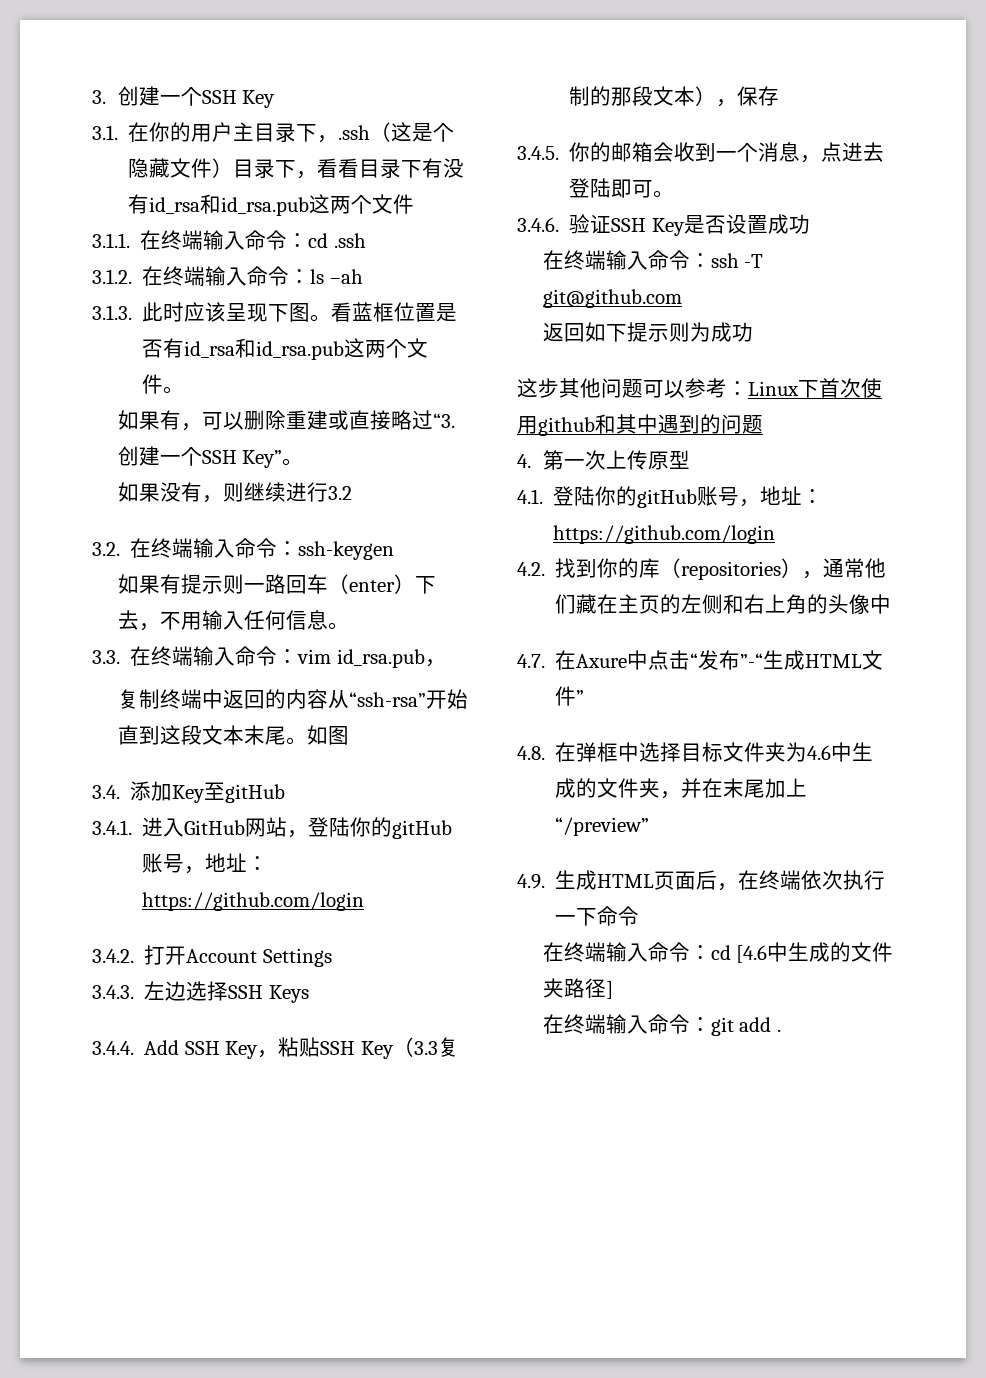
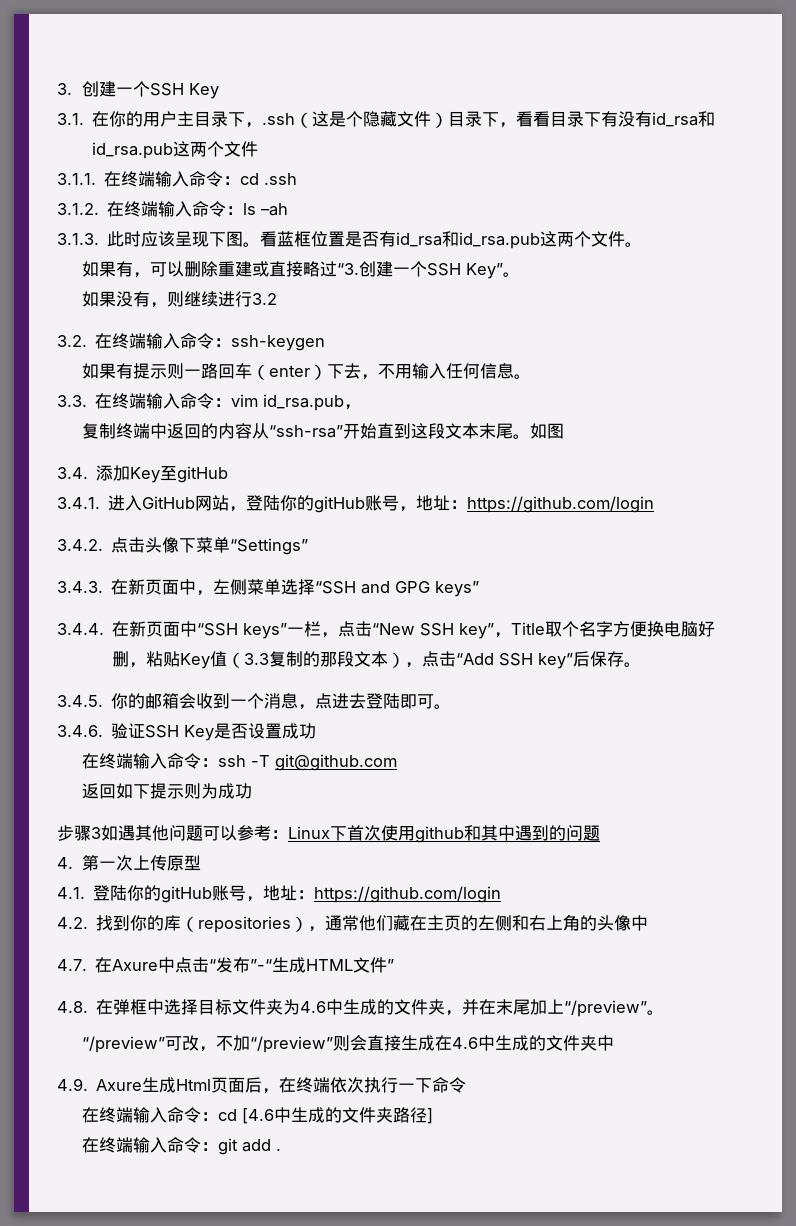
- 3.4.2.打开Account Settings
- 3.4.3.左边选择SSH Keys
- 3.4.4. Add SSH Key，粘贴SSH Key（3.3复制的那段文本），保存
+ 3.4.2.点击头像下菜单“Settings”
+ 3.4.3.在新页面中，左侧菜单选择“SSH and GPG keys”
+ 3.4.4.在新页面中“SSH keys”一栏，点击“New SSH key”，Title取个名字方便换电脑好删，粘贴Key值（3.3复制的那段文本），点击“Add SSH key”后保存。
- 这步其他问题可以参考：Linux下首次使用github和其中遇到的问题
+ 步骤3如遇其他问题可以参考：Linux下首次使用github和其中遇到的问题
- 4.8.在弹框中选择目标文件夹为4.6中生成的文件夹，并在末尾加上“/preview”
- 4.9.生成HTML页面后，在终端依次执行一下命令
+ 4.8.在弹框中选择目标文件夹为4.6中生成的文件夹，并在末尾加上“/preview”。
+ “/preview”可改，不加“/preview”则会直接生成在4.6中生成的文件夹中
+ 4.9. Axure生成Html页面后，在终端依次执行一下命令

